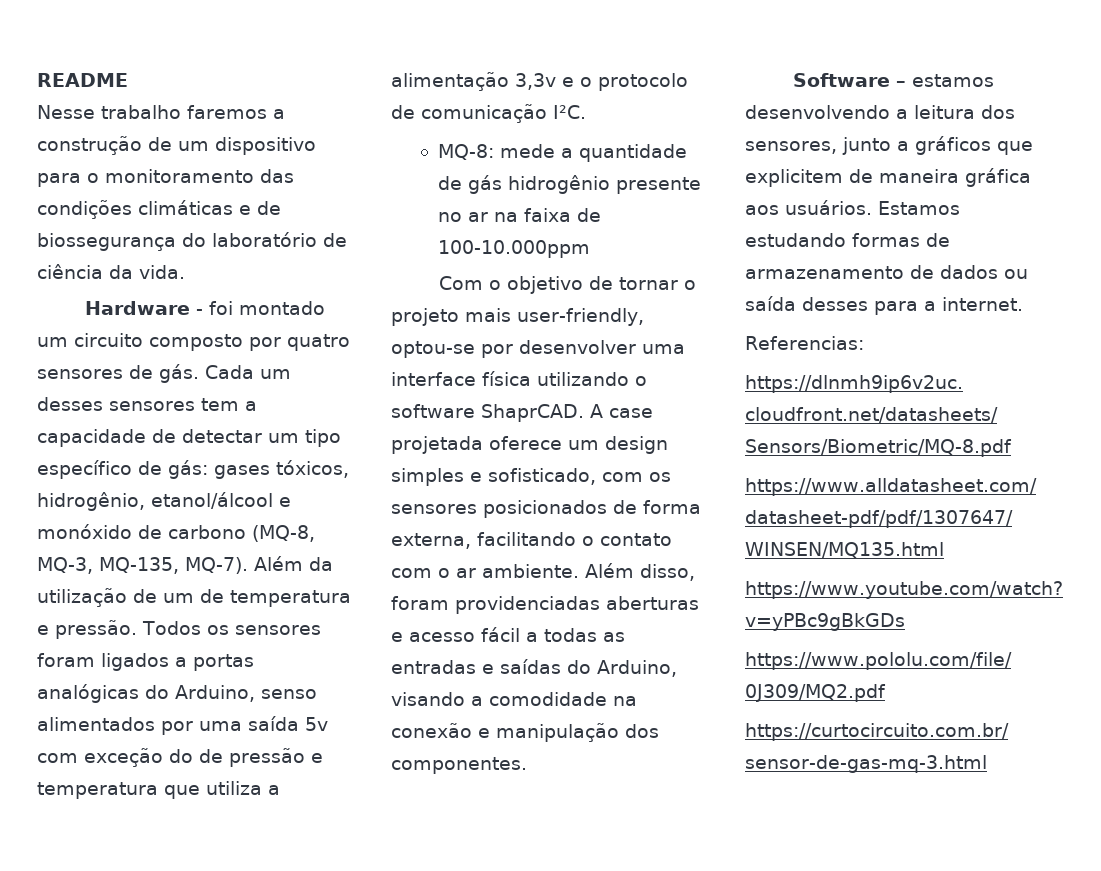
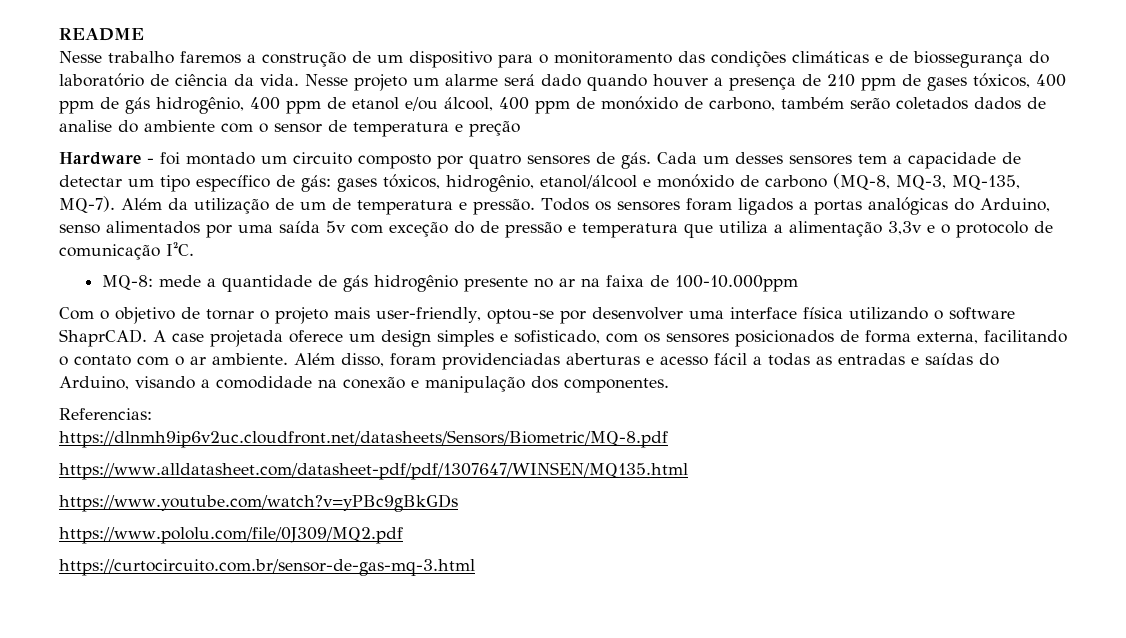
+ Nesse projeto um alarme será dado quando houver a presença de 210 ppm de gases tóxicos, 400 ppm de gás hidrogênio, 400 ppm de etanol e/ou álcool, 400 ppm de monóxido de carbono, também serão coletados dados de analise do ambiente com o sensor de temperatura e preção
- Software – estamos desenvolvendo a leitura dos sensores, junto a gráficos que explicitem de maneira gráfica aos usuários. Estamos estudando formas de armazenamento de dados ou saída desses para a internet.

